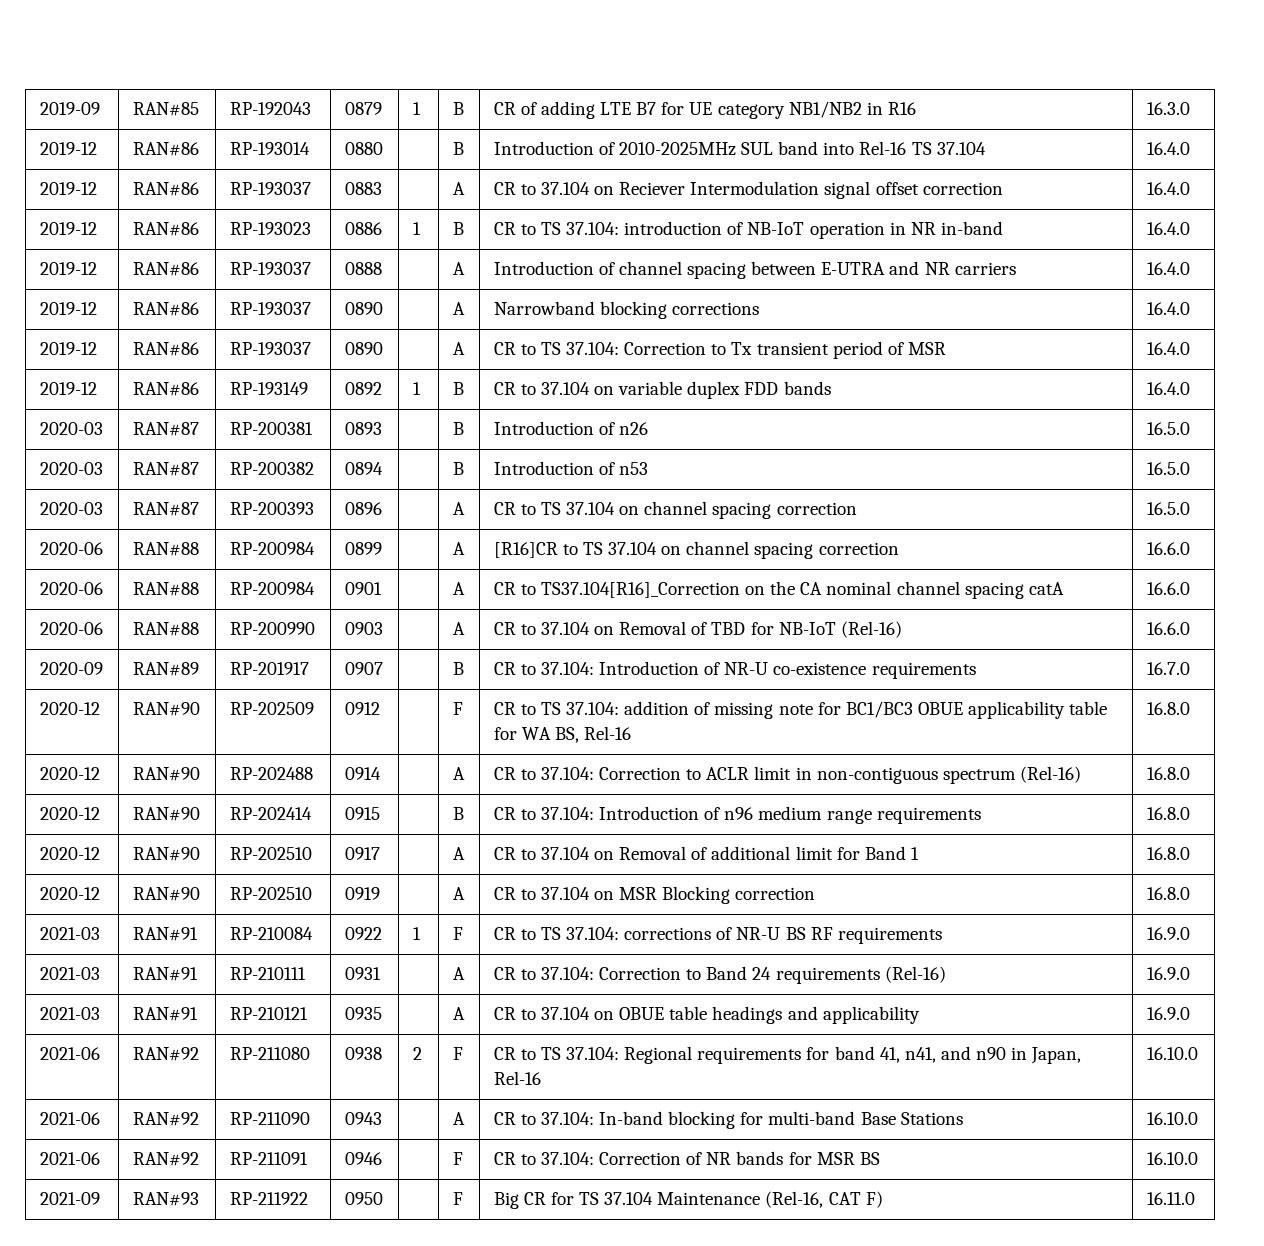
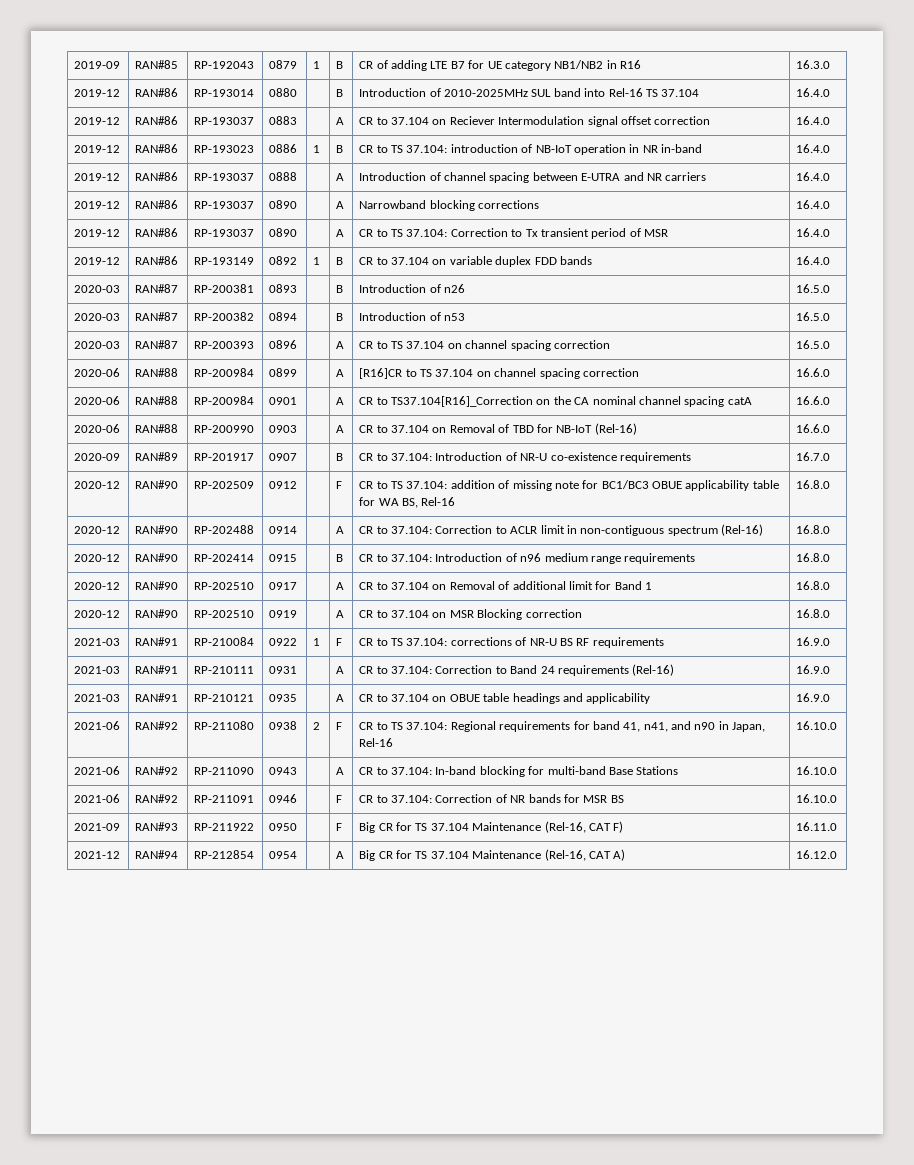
+ 2021-12 | RAN#94 | RP-212854 | 0954 | | A | Big CR for TS 37.104 Maintenance (Rel-16, CAT A) | 16.12.0

